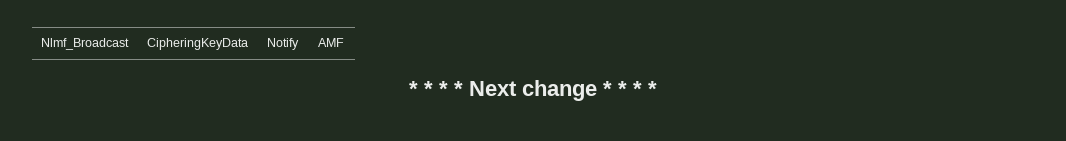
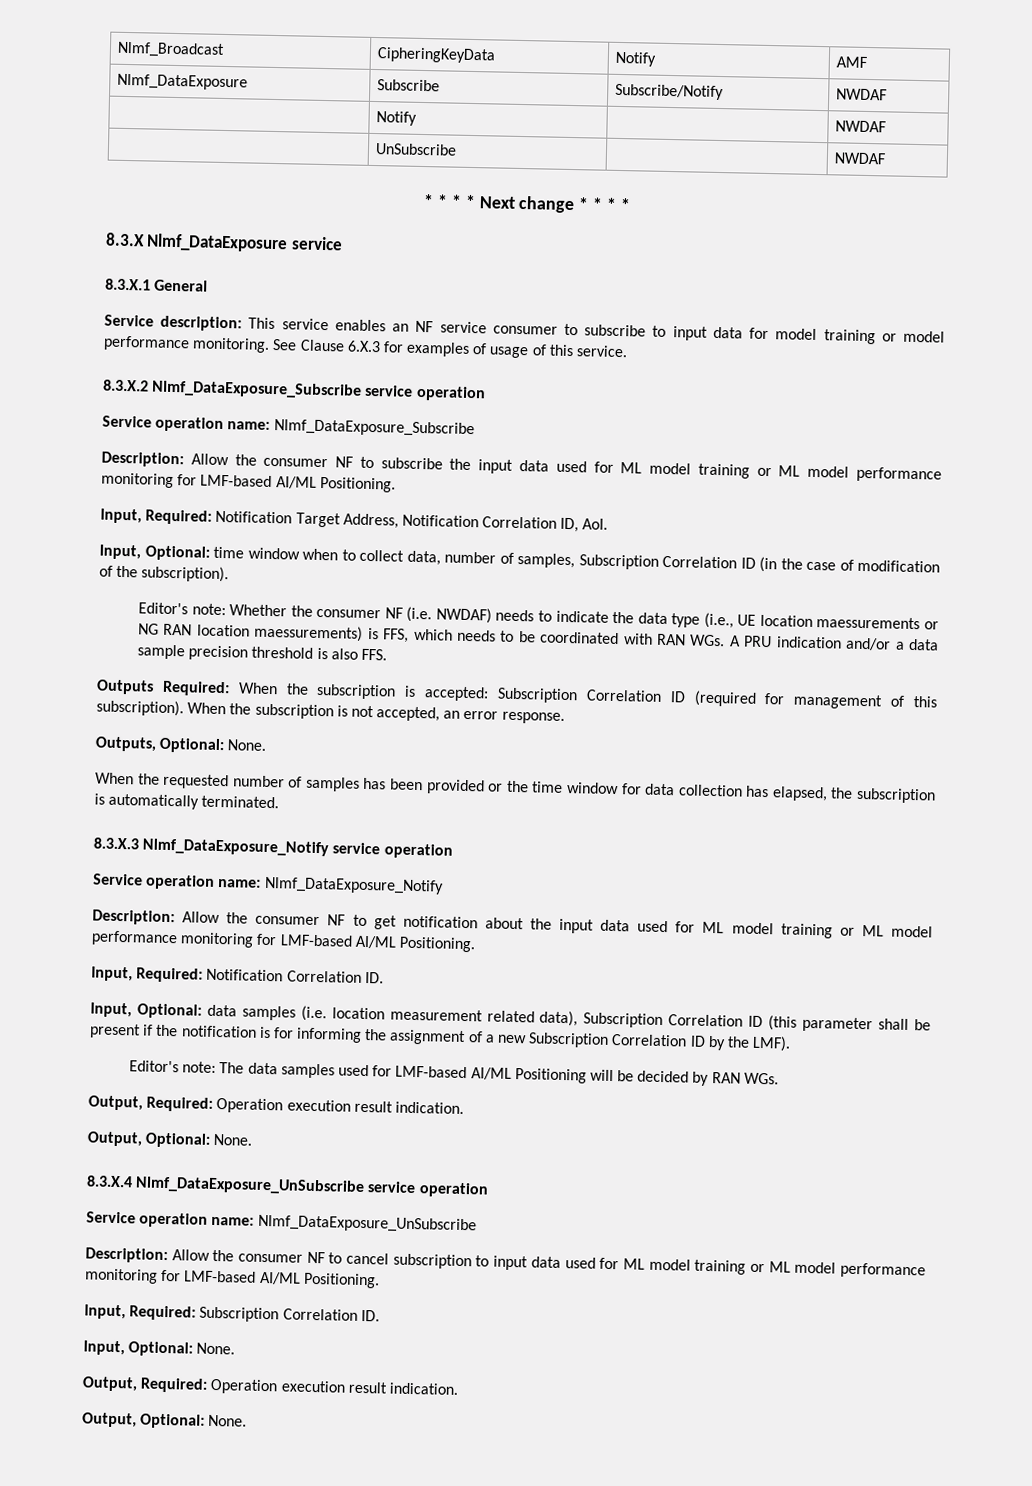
+ Nlmf_DataExposure | Subscribe | Subscribe/Notify | NWDAF
+ | Notify | | NWDAF
+ | UnSubscribe | | NWDAF
+ 8.3.X Nlmf_DataExposure service
+ 8.3.X.1 General
+ Service description: This service enables an NF service consumer to subscribe to input data for model training or model performance monitoring. See Clause 6.X.3 for examples of usage of this service.
+ 8.3.X.2 Nlmf_DataExposure_Subscribe service operation
+ Service operation name: Nlmf_DataExposure_Subscribe
+ Description: Allow the consumer NF to subscribe the input data used for ML model training or ML model performance monitoring for LMF-based AI/ML Positioning.
+ Input, Required: Notification Target Address, Notification Correlation ID, AoI.
+ Input, Optional: time window when to collect data, number of samples, Subscription Correlation ID (in the case of modification of the subscription).
+ Editor's note: Whether the consumer NF (i.e. NWDAF) needs to indicate the data type (i.e., UE location maessurements or NG RAN location maessurements) is FFS, which needs to be coordinated with RAN WGs. A PRU indication and/or a data sample precision threshold is also FFS.
+ Outputs Required: When the subscription is accepted: Subscription Correlation ID (required for management of this subscription). When the subscription is not accepted, an error response.
+ Outputs, Optional: None.
+ When the requested number of samples has been provided or the time window for data collection has elapsed, the subscription is automatically terminated.
+ 8.3.X.3 Nlmf_DataExposure_Notify service operation
+ Service operation name: Nlmf_DataExposure_Notify
+ Description: Allow the consumer NF to get notification about the input data used for ML model training or ML model performance monitoring for LMF-based AI/ML Positioning.
+ Input, Required: Notification Correlation ID.
+ Input, Optional: data samples (i.e. location measurement related data), Subscription Correlation ID (this parameter shall be present if the notification is for informing the assignment of a new Subscription Correlation ID by the LMF).
+ Editor's note: The data samples used for LMF-based AI/ML Positioning will be decided by RAN WGs.
+ Output, Required: Operation execution result indication.
+ Output, Optional: None.
+ 8.3.X.4 Nlmf_DataExposure_UnSubscribe service operation
+ Service operation name: Nlmf_DataExposure_UnSubscribe
+ Description: Allow the consumer NF to cancel subscription to input data used for ML model training or ML model performance monitoring for LMF-based AI/ML Positioning.
+ Input, Required: Subscription Correlation ID.
+ Input, Optional: None.
+ Output, Required: Operation execution result indication.
+ Output, Optional: None.

